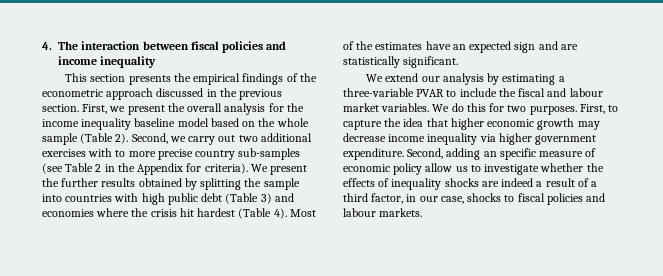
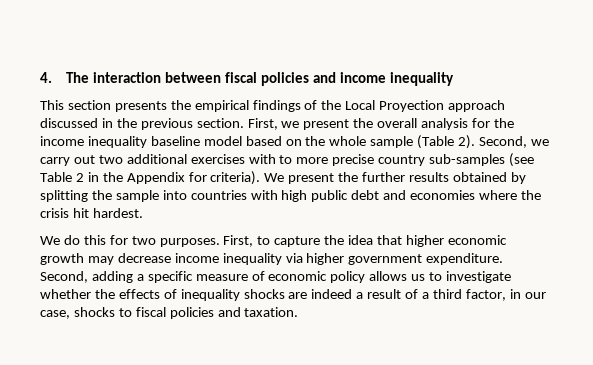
- This section presents the empirical findings of the econometric approach discussed in the previous section.
+ This section presents the empirical findings of the Local Proyection approach discussed in the previous section.
- We present the further results obtained by splitting the sample into countries with high public debt (Table 3) and economies where the crisis hit hardest (Table 4). Most of the estimates have an expected sign and are statistically significant.
- We extend our analysis by estimating a three-variable PVAR to include the fiscal and labour market variables. We do this for two purposes.
+ We present the further results obtained by splitting the sample into countries with high public debt and economies where the crisis hit hardest.
+ We do this for two purposes.
- Second, adding an specific measure of economic policy allow us to investigate whether the effects of inequality shocks are indeed a result of a third factor, in our case, shocks to fiscal policies and labour markets.
+ Second, adding a specific measure of economic policy allows us to investigate whether the effects of inequality shocks are indeed a result of a third factor, in our case, shocks to fiscal policies and taxation.

